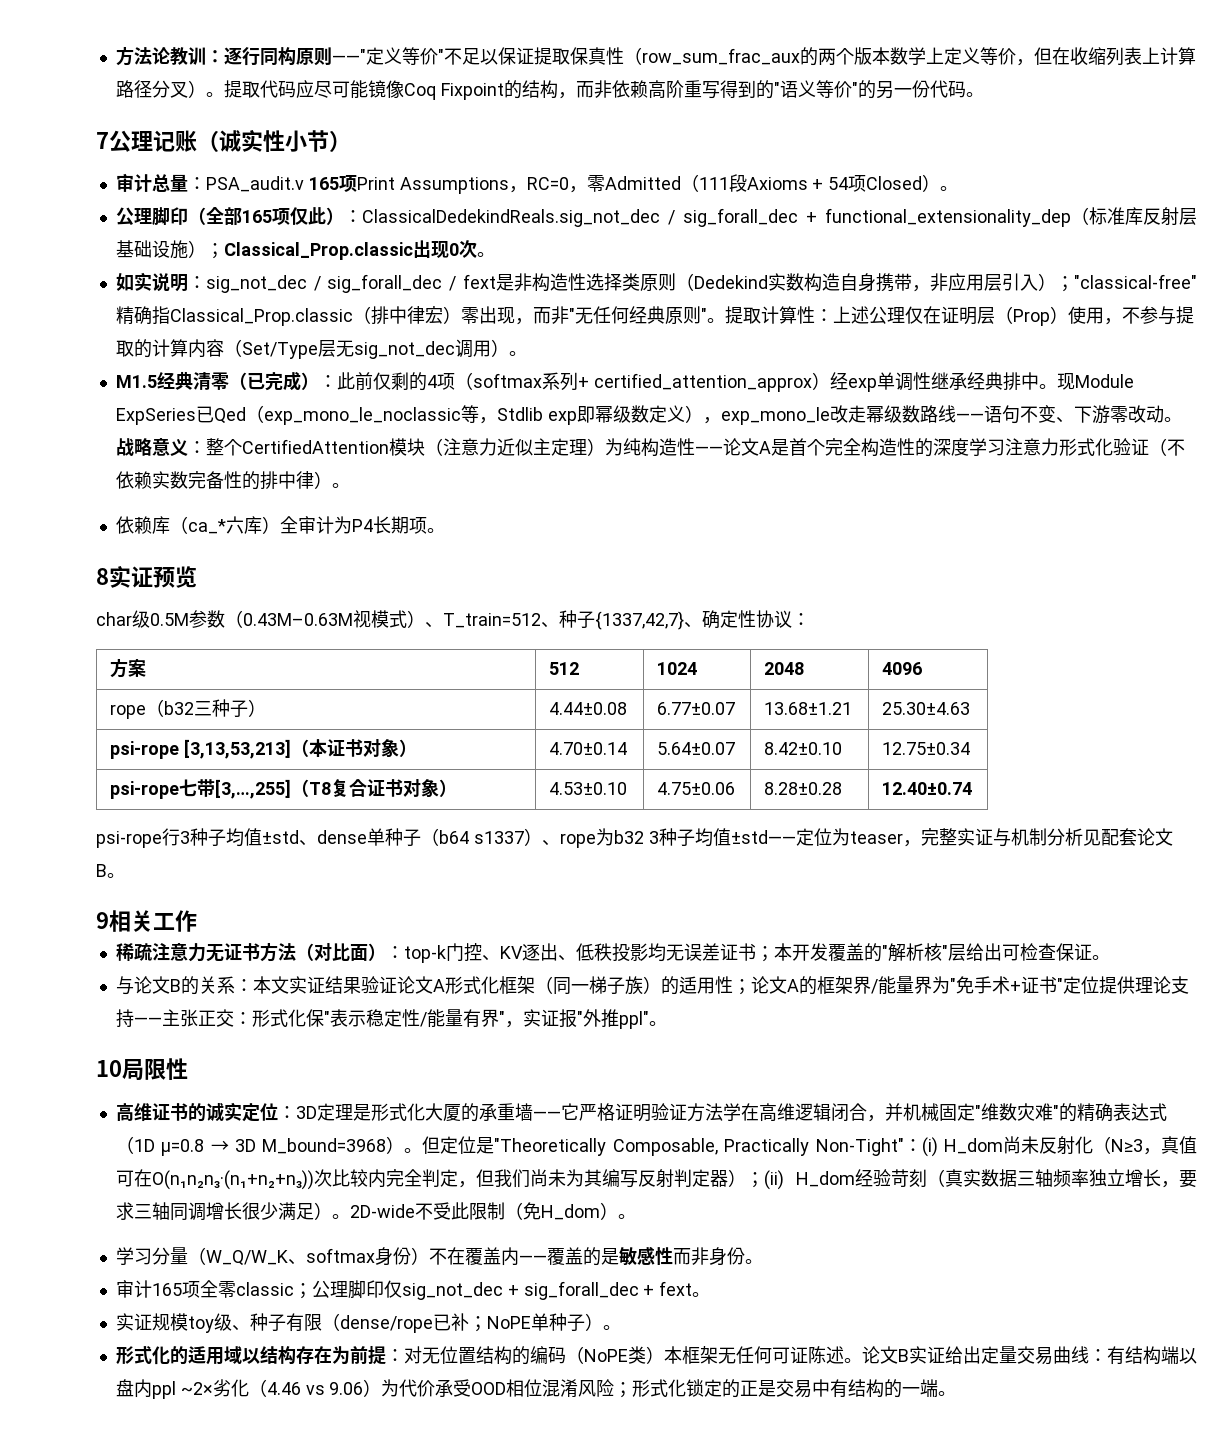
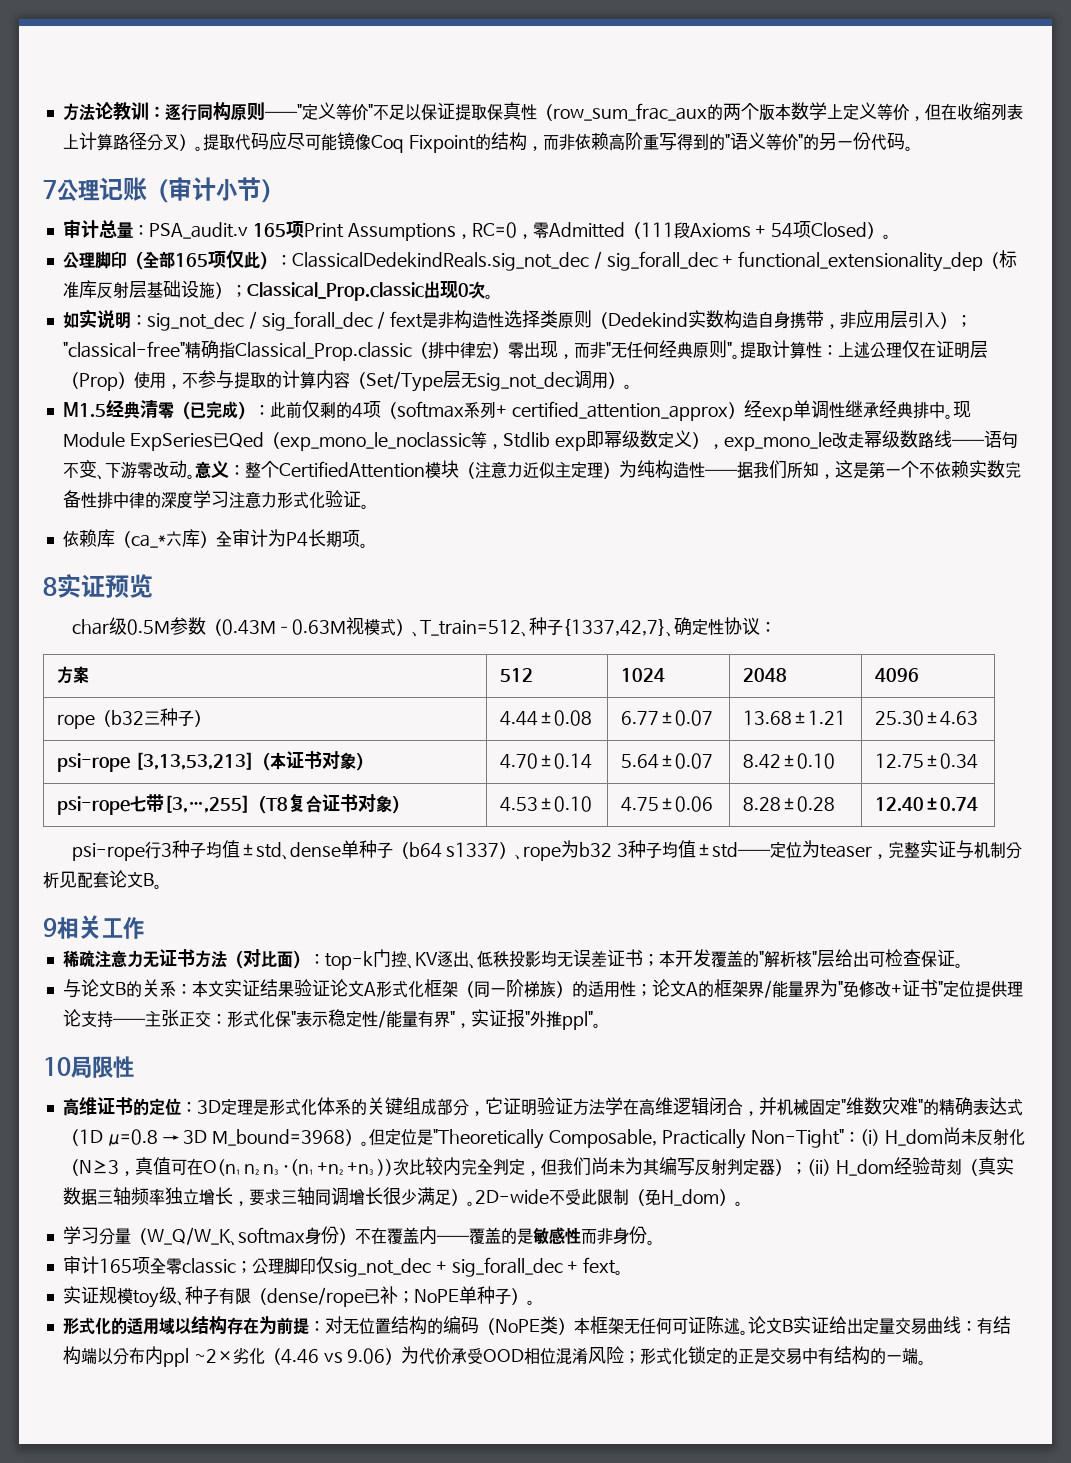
- 7公理记账（诚实性小节）
+ 7公理记账（审计小节）
- 战略意义：整个CertifiedAttention模块（注意力近似主定理）为纯构造性——论文A是首个完全构造性的深度学习注意力形式化验证（不依赖实数完备性的排中律）。
+ 意义：整个CertifiedAttention模块（注意力近似主定理）为纯构造性——据我们所知，这是第一个不依赖实数完备性排中律的深度学习注意力形式化验证。
- 与论文B的关系：本文实证结果验证论文A形式化框架（同一梯子族）的适用性；论文A的框架界/能量界为"免手术+证书"定位提供理论支持——主张正交：形式化保"表示稳定性/能量有界"，实证报"外推ppl"。
+ 与论文B的关系：本文实证结果验证论文A形式化框架（同一阶梯族）的适用性；论文A的框架界/能量界为"免修改+证书"定位提供理论支持——主张正交：形式化保"表示稳定性/能量有界"，实证报"外推ppl"。
- 高维证书的诚实定位：3D定理是形式化大厦的承重墙——它严格证明验证方法学在高维逻辑闭合，并机械固定"维数灾难"的精确表达式（1D μ=0.8 → 3D M_bound=3968）。
+ 高维证书的定位：3D定理是形式化体系的关键组成部分，它证明验证方法学在高维逻辑闭合，并机械固定"维数灾难"的精确表达式（1D μ=0.8 → 3D M_bound=3968）。
- 论文B实证给出定量交易曲线：有结构端以盘内ppl ~2×劣化（4.46 vs 9.06）为代价承受OOD相位混淆风险；形式化锁定的正是交易中有结构的一端。
+ 论文B实证给出定量交易曲线：有结构端以分布内ppl ~2×劣化（4.46 vs 9.06）为代价承受OOD相位混淆风险；形式化锁定的正是交易中有结构的一端。

